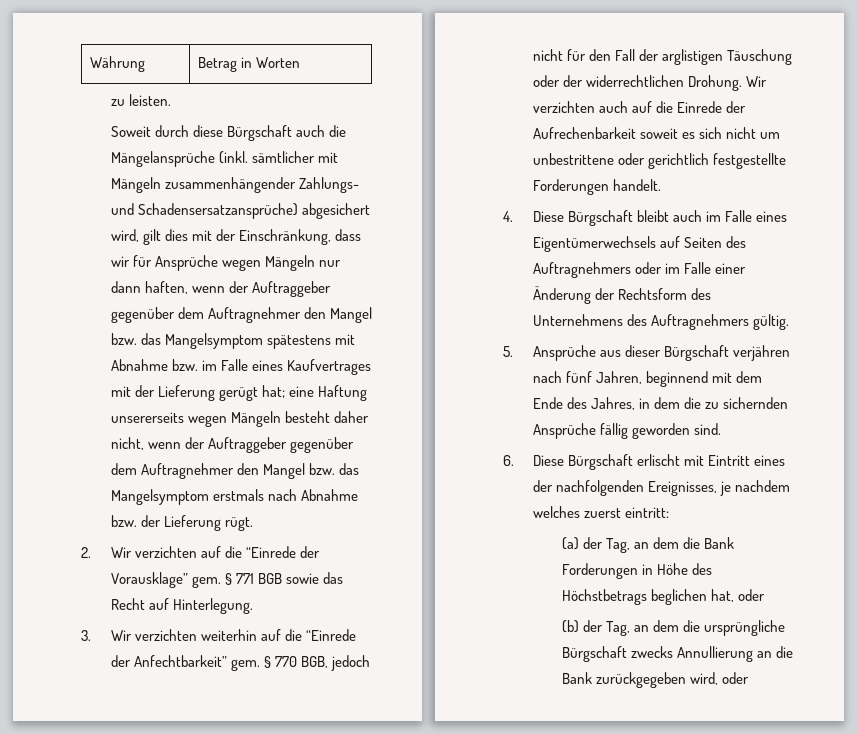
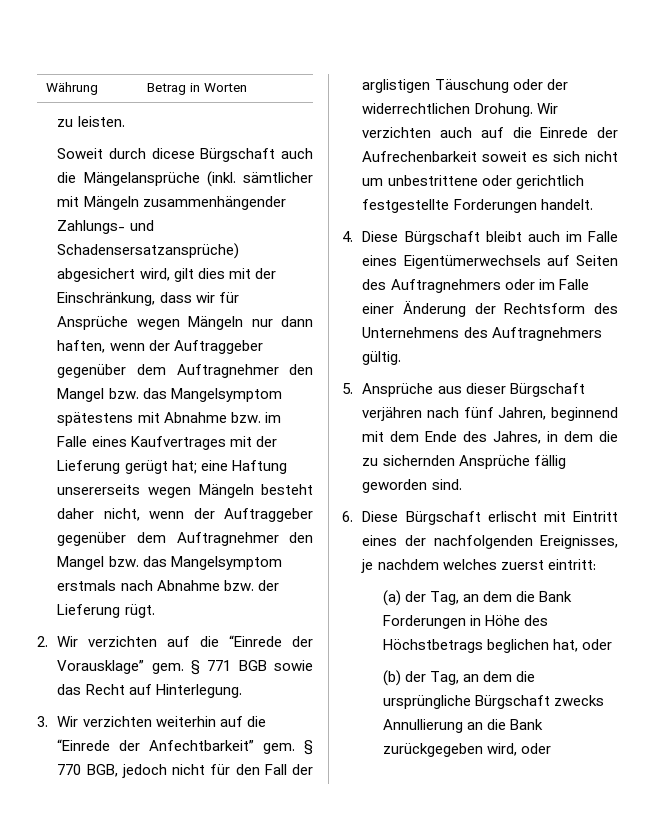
- Soweit durch diese Bürgschaft auch die Mängelansprüche (inkl. sämtlicher mit Mängeln zusammenhängender Zahlungs- und Schadensersatzansprüche) abgesichert wird, gilt dies mit der Einschränkung, dass wir für Ansprüche wegen Mängeln nur dann haften, wenn der Auftraggeber gegenüber dem Auftragnehmer den Mangel bzw. das Mangelsymptom spätestens mit Abnahme bzw. im Falle eines Kaufvertrages mit der Lieferung gerügt hat;
+ Soweit durch dicese Bürgschaft auch die Mängelansprüche (inkl. sämtlicher mit Mängeln zusammenhängender Zahlungs- und Schadensersatzansprüche) abgesichert wird, gilt dies mit der Einschränkung, dass wir für Ansprüche wegen Mängeln nur dann haften, wenn der Auftraggeber gegenüber dem Auftragnehmer den Mangel bzw. das Mangelsymptom spätestens mit Abnahme bzw. im Falle eines Kaufvertrages mit der Lieferung gerügt hat;

